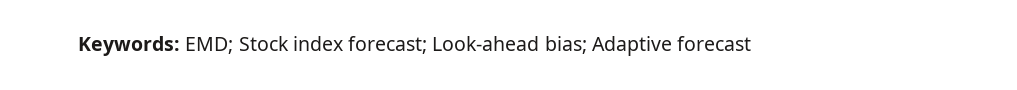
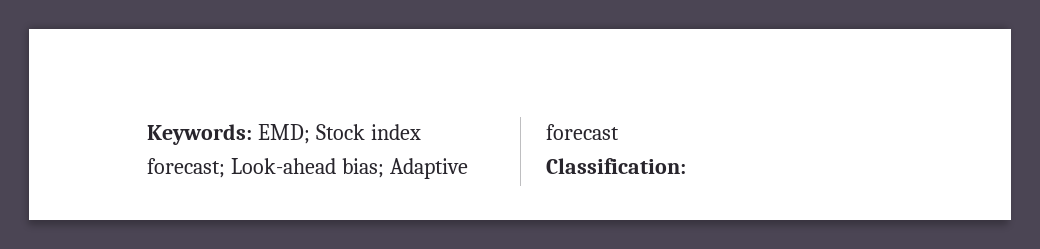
+ Classification:

